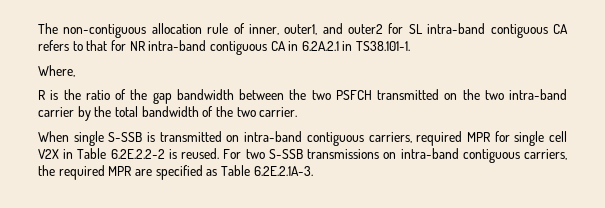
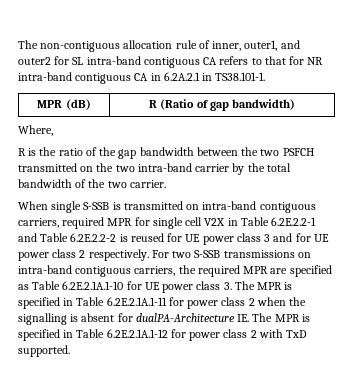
+ MPR (dB) | R (Ratio of gap bandwidth)
- When single S-SSB is transmitted on intra-band contiguous carriers, required MPR for single cell V2X in Table 6.2E.2.2-2 is reused.
+ When single S-SSB is transmitted on intra-band contiguous carriers, required MPR for single cell V2X in Table 6.2E.2.2-1 and Table 6.2E.2.2-2 is reused for UE power class 3 and for UE power class 2 respectively.
- For two S-SSB transmissions on intra-band contiguous carriers, the required MPR are specified as Table 6.2E.2.1A-3.
+ For two S-SSB transmissions on intra-band contiguous carriers, the required MPR are specified as Table 6.2E.2.1A.1-10 for UE power class 3. The MPR is specified in Table 6.2E.2.1A.1-11 for power class 2 when the signalling is absent for dualPA-Architecture IE. The MPR is specified in Table 6.2E.2.1A.1-12 for power class 2 with TxD supported.

